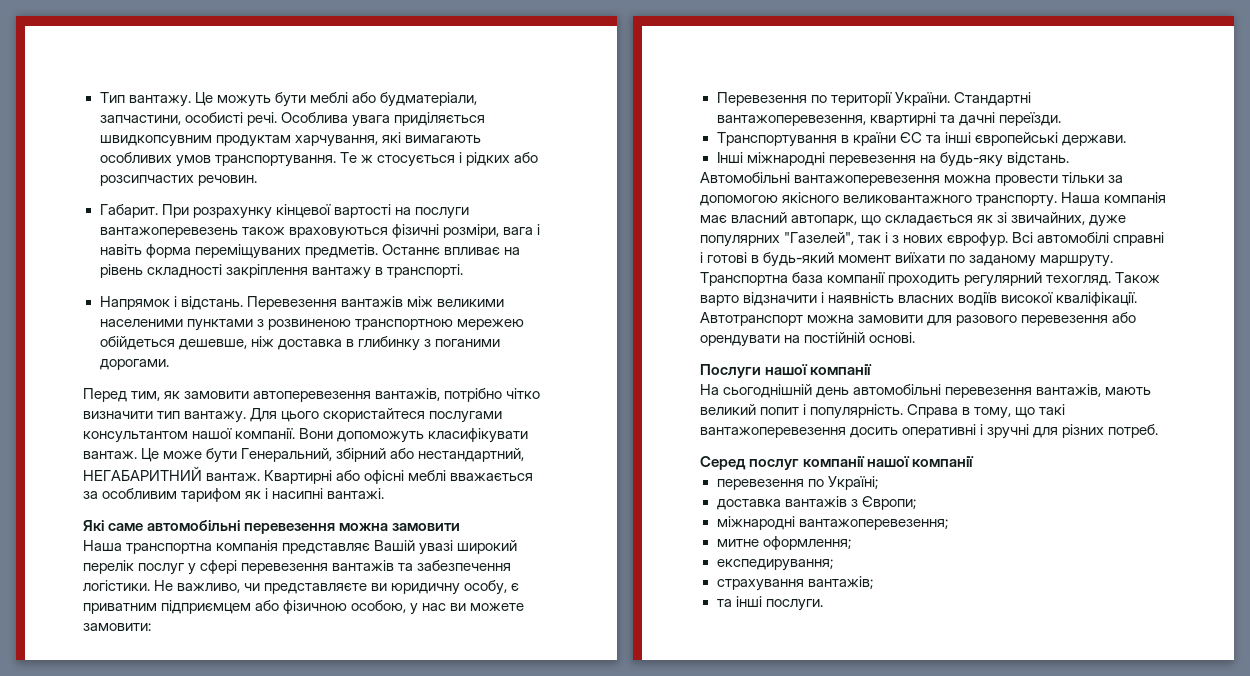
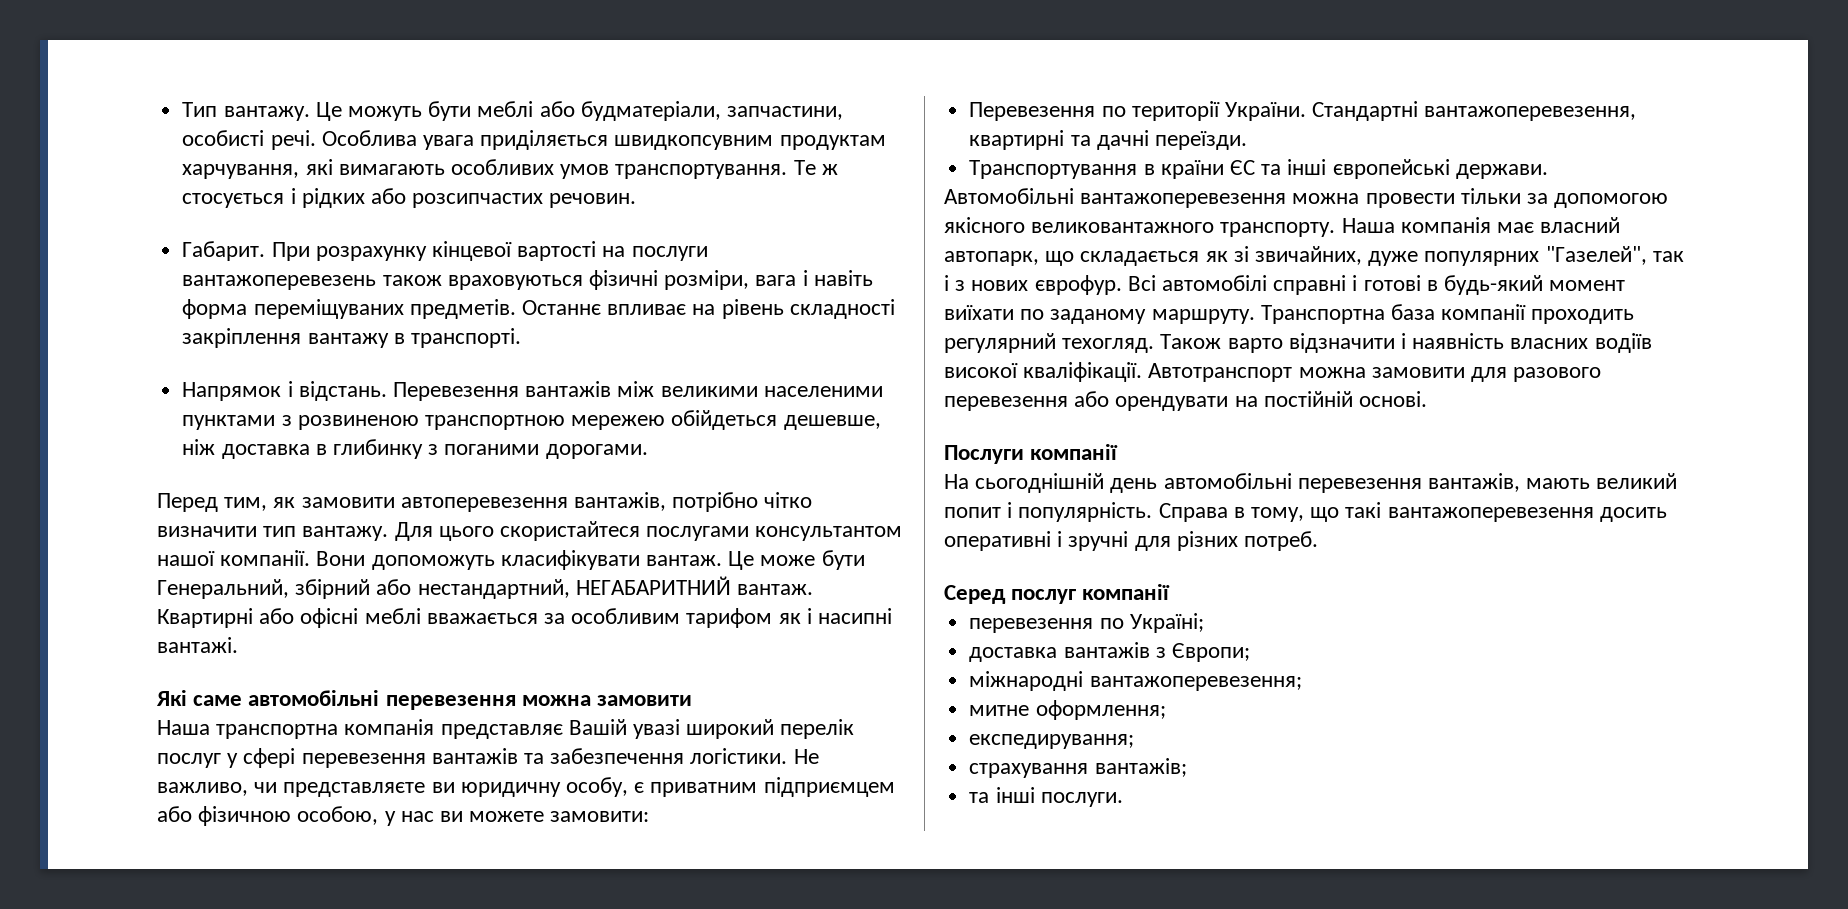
- Інші міжнародні перевезення на будь-яку відстань.
- Послуги нашої компанії
+ Послуги компанії
- Серед послуг компанії нашої компанії
+ Серед послуг компанії

